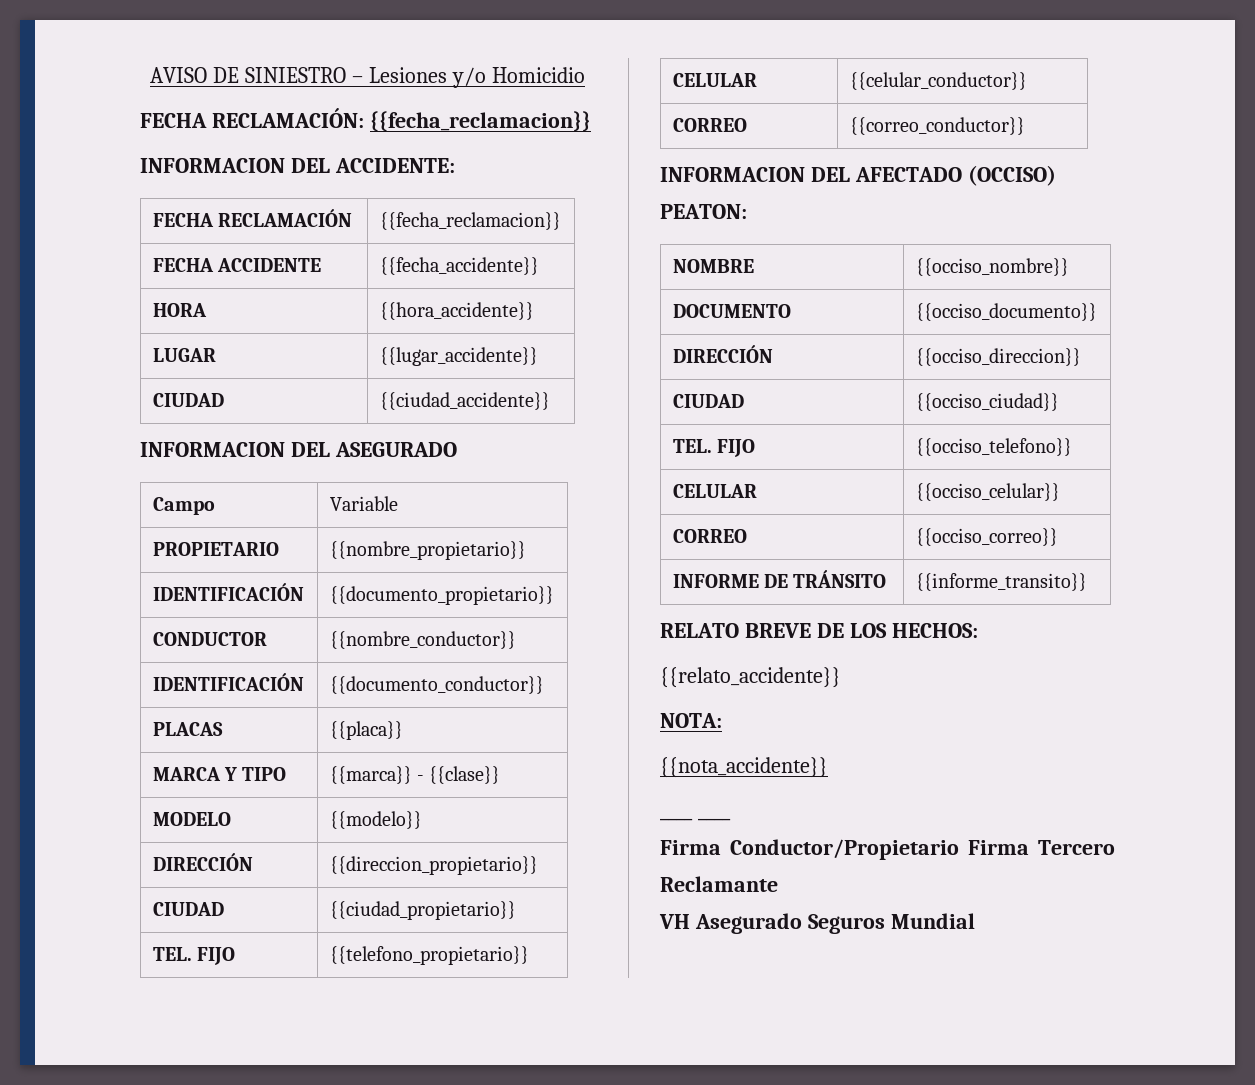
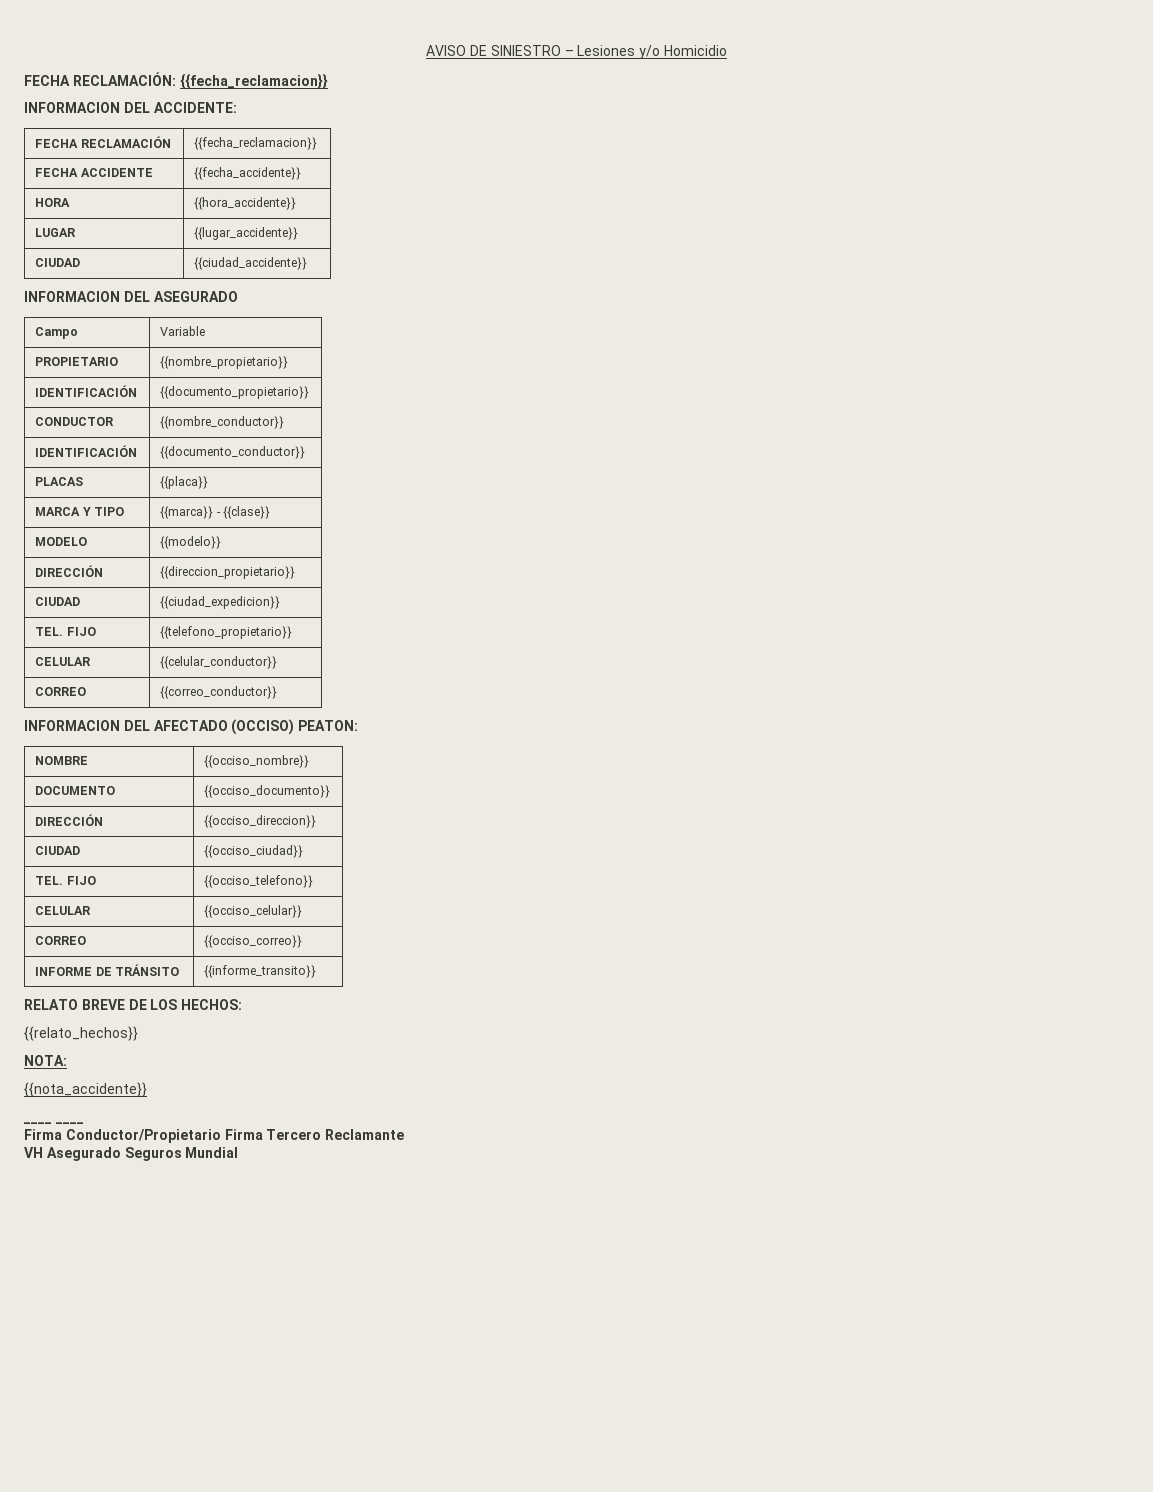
- CIUDAD | {{ciudad_propietario}}
+ CIUDAD | {{ciudad_expedicion}}
- {{relato_accidente}}
+ {{relato_hechos}}

